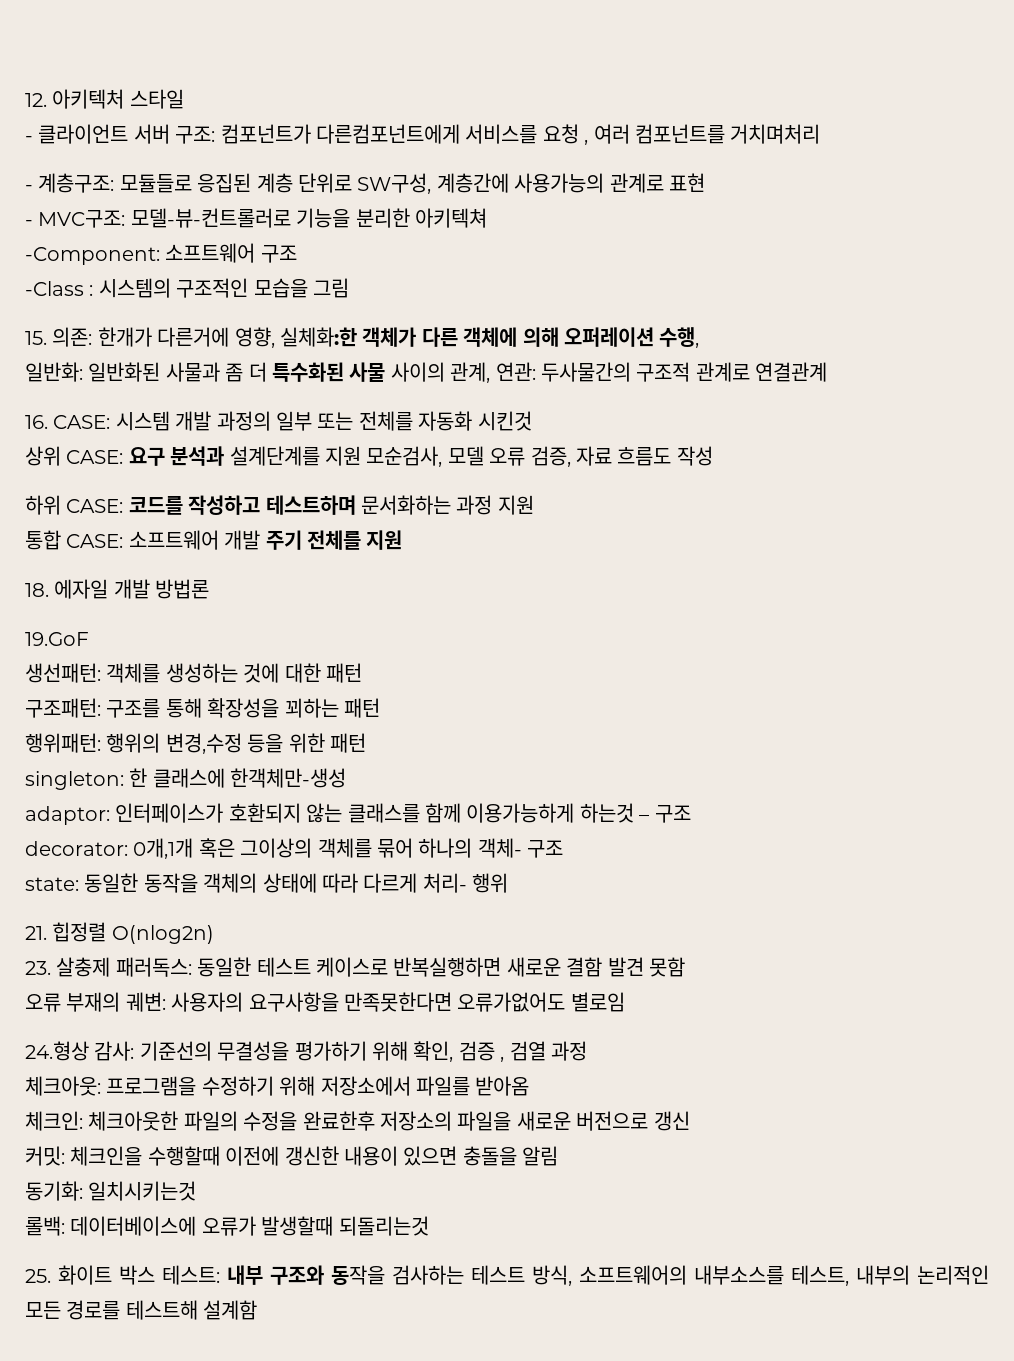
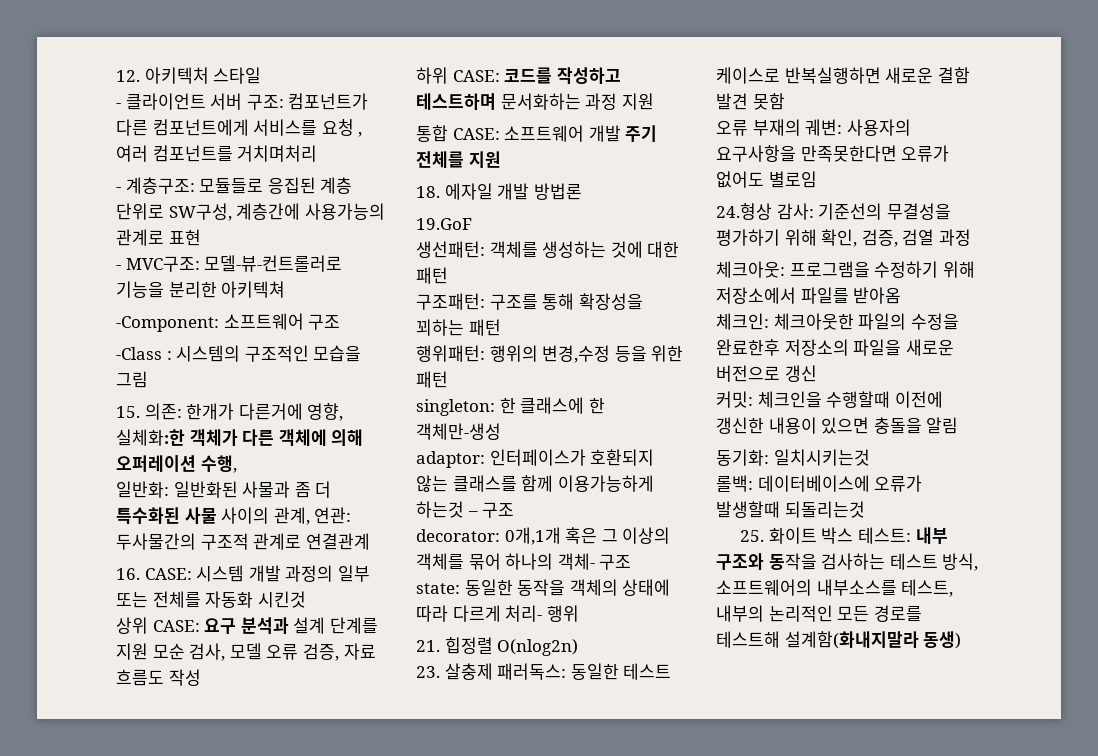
- - 클라이언트 서버 구조: 컴포넌트가 다른컴포넌트에게 서비스를 요청 , 여러 컴포넌트를 거치며처리
+ - 클라이언트 서버 구조: 컴포넌트가 다른 컴포넌트에게 서비스를 요청 , 여러 컴포넌트를 거치며처리
- 상위 CASE: 요구 분석과 설계단계를 지원 모순검사, 모델 오류 검증, 자료 흐름도 작성
+ 상위 CASE: 요구 분석과 설계 단계를 지원 모순 검사, 모델 오류 검증, 자료 흐름도 작성
- singleton: 한 클래스에 한객체만-생성
+ singleton: 한 클래스에 한 객체만-생성
- decorator: 0개,1개 혹은 그이상의 객체를 묶어 하나의 객체- 구조
+ decorator: 0개,1개 혹은 그 이상의 객체를 묶어 하나의 객체- 구조
- 오류 부재의 궤변: 사용자의 요구사항을 만족못한다면 오류가없어도 별로임
+ 오류 부재의 궤변: 사용자의 요구사항을 만족못한다면 오류가 없어도 별로임
- 24.형상 감사: 기준선의 무결성을 평가하기 위해 확인, 검증 , 검열 과정
+ 24.형상 감사: 기준선의 무결성을 평가하기 위해 확인, 검증, 검열 과정
- 25. 화이트 박스 테스트: 내부 구조와 동작을 검사하는 테스트 방식, 소프트웨어의 내부소스를 테스트, 내부의 논리적인 모든 경로를 테스트해 설계함
+ 25. 화이트 박스 테스트: 내부 구조와 동작을 검사하는 테스트 방식, 소프트웨어의 내부소스를 테스트, 내부의 논리적인 모든 경로를 테스트해 설계함(화내지말라 동생)

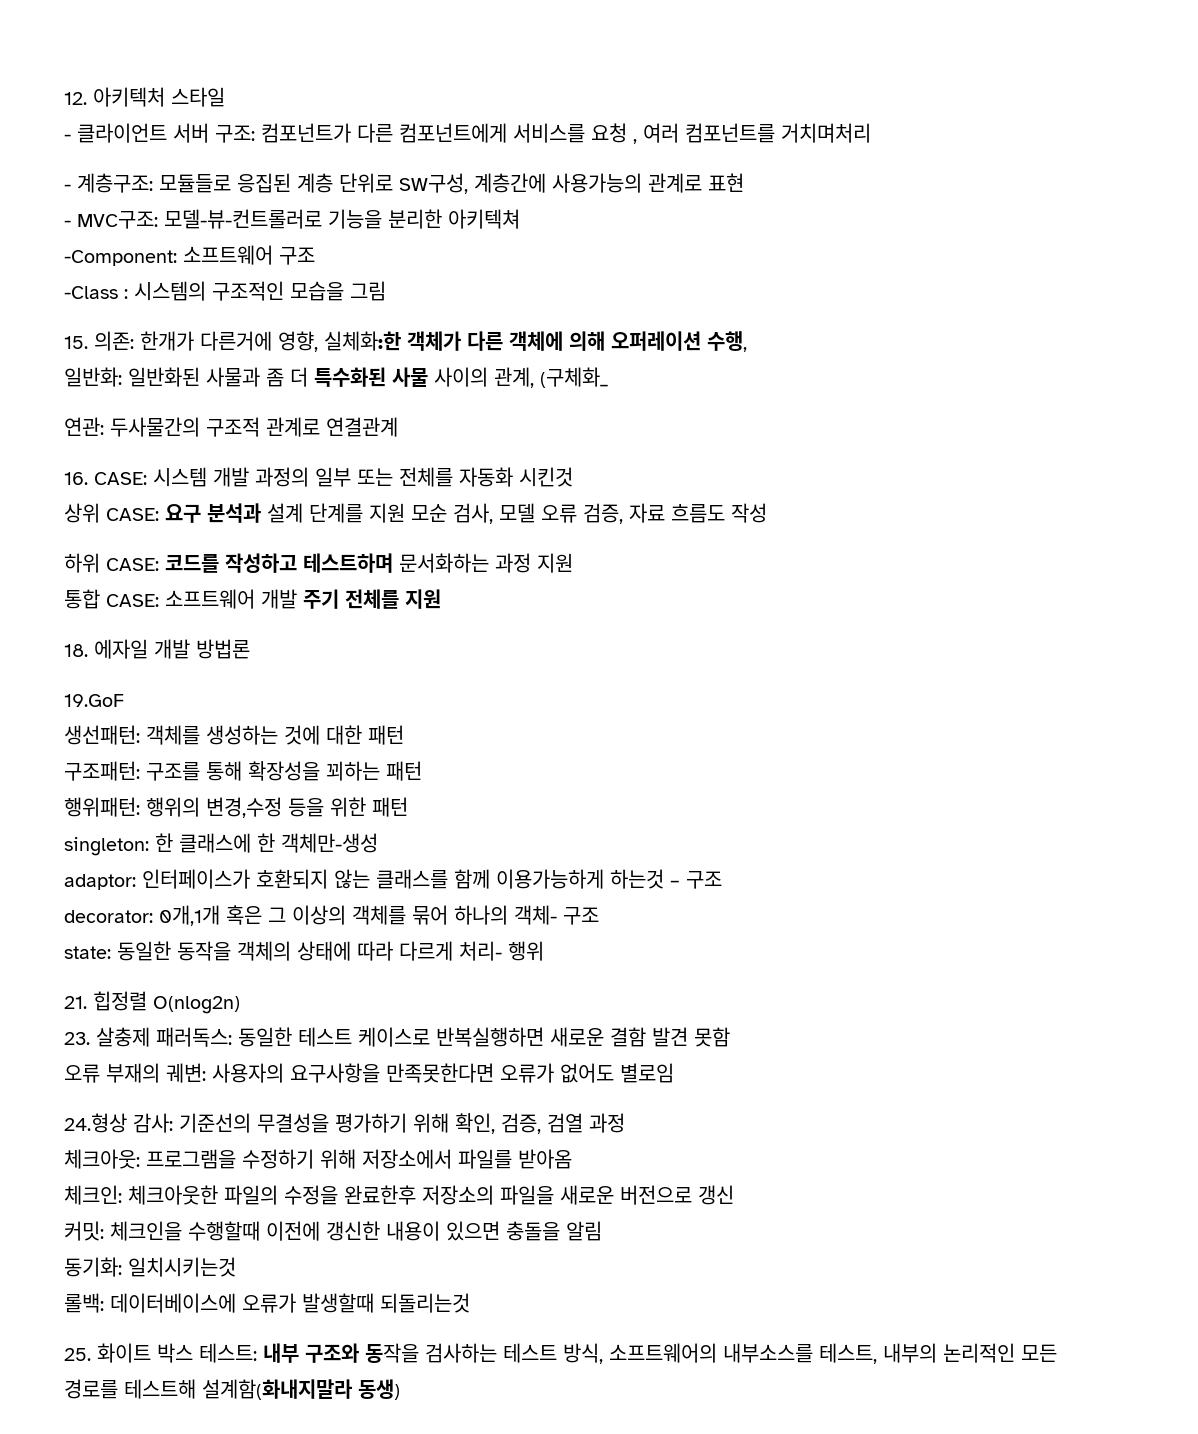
- 일반화: 일반화된 사물과 좀 더 특수화된 사물 사이의 관계, 연관: 두사물간의 구조적 관계로 연결관계
+ 일반화: 일반화된 사물과 좀 더 특수화된 사물 사이의 관계, (구체화_
+ 연관: 두사물간의 구조적 관계로 연결관계

